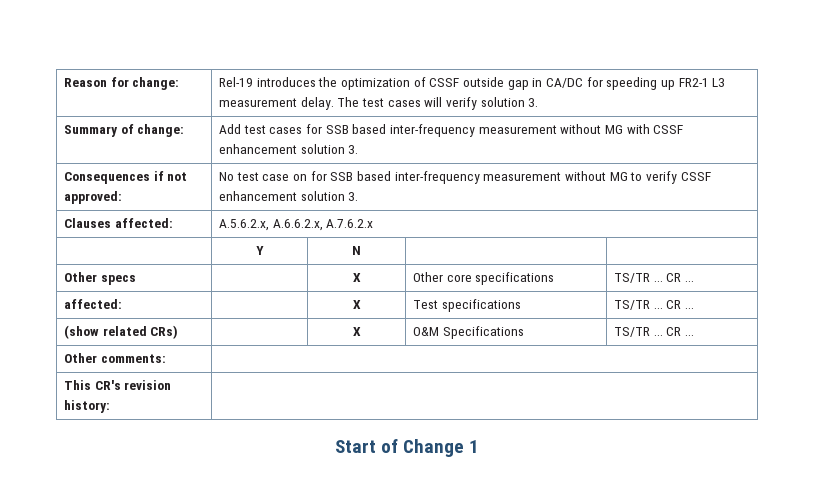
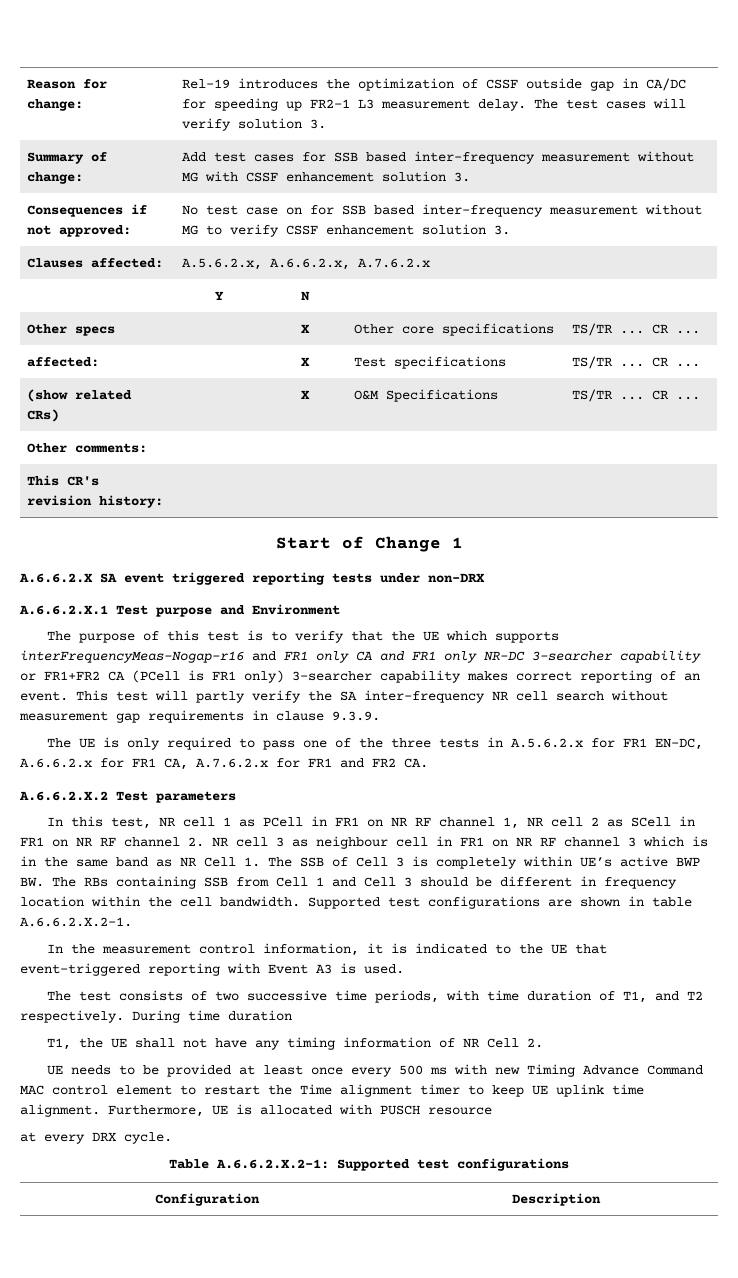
+ A.6.6.2.X SA event triggered reporting tests under non-DRX
+ A.6.6.2.X.1 Test purpose and Environment
+ The purpose of this test is to verify that the UE which supports interFrequencyMeas-Nogap-r16 and FR1 only CA and FR1 only NR-DC 3-searcher capability or FR1+FR2 CA (PCell is FR1 only) 3-searcher capability makes correct reporting of an event. This test will partly verify the SA inter-frequency NR cell search without measurement gap requirements in clause 9.3.9.
+ The UE is only required to pass one of the three tests in A.5.6.2.x for FR1 EN-DC, A.6.6.2.x for FR1 CA, A.7.6.2.x for FR1 and FR2 CA.
+ A.6.6.2.X.2 Test parameters
+ In this test, NR cell 1 as PCell in FR1 on NR RF channel 1, NR cell 2 as SCell in FR1 on NR RF channel 2. NR cell 3 as neighbour cell in FR1 on NR RF channel 3 which is in the same band as NR Cell 1. The SSB of Cell 3 is completely within UE’s active BWP BW. The RBs containing SSB from Cell 1 and Cell 3 should be different in frequency location within the cell bandwidth. Supported test configurations are shown in table A.6.6.2.X.2-1.
+ In the measurement control information, it is indicated to the UE that event-triggered reporting with Event A3 is used.
+ The test consists of two successive time periods, with time duration of T1, and T2 respectively. During time duration
+ T1, the UE shall not have any timing information of NR Cell 2.
+ UE needs to be provided at least once every 500 ms with new Timing Advance Command MAC control element to restart the Time alignment timer to keep UE uplink time alignment. Furthermore, UE is allocated with PUSCH resource
+ at every DRX cycle.
+ Table A.6.6.2.X.2-1: Supported test configurations
+ Configuration | Description

